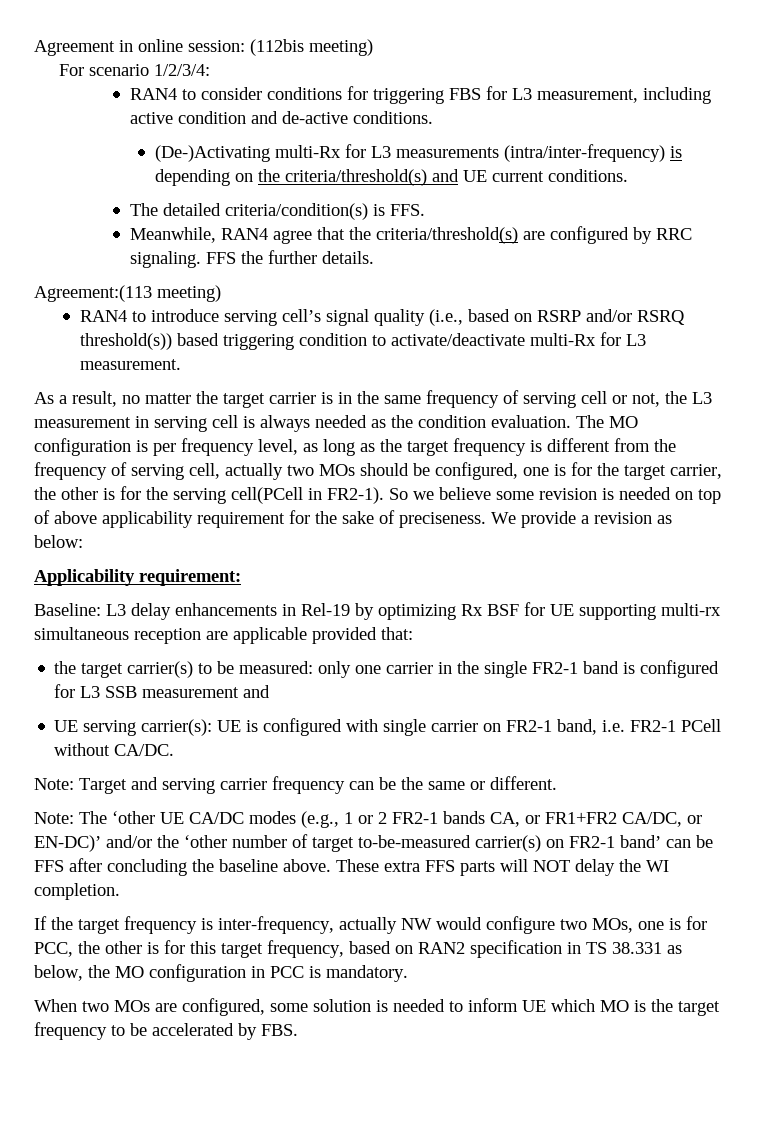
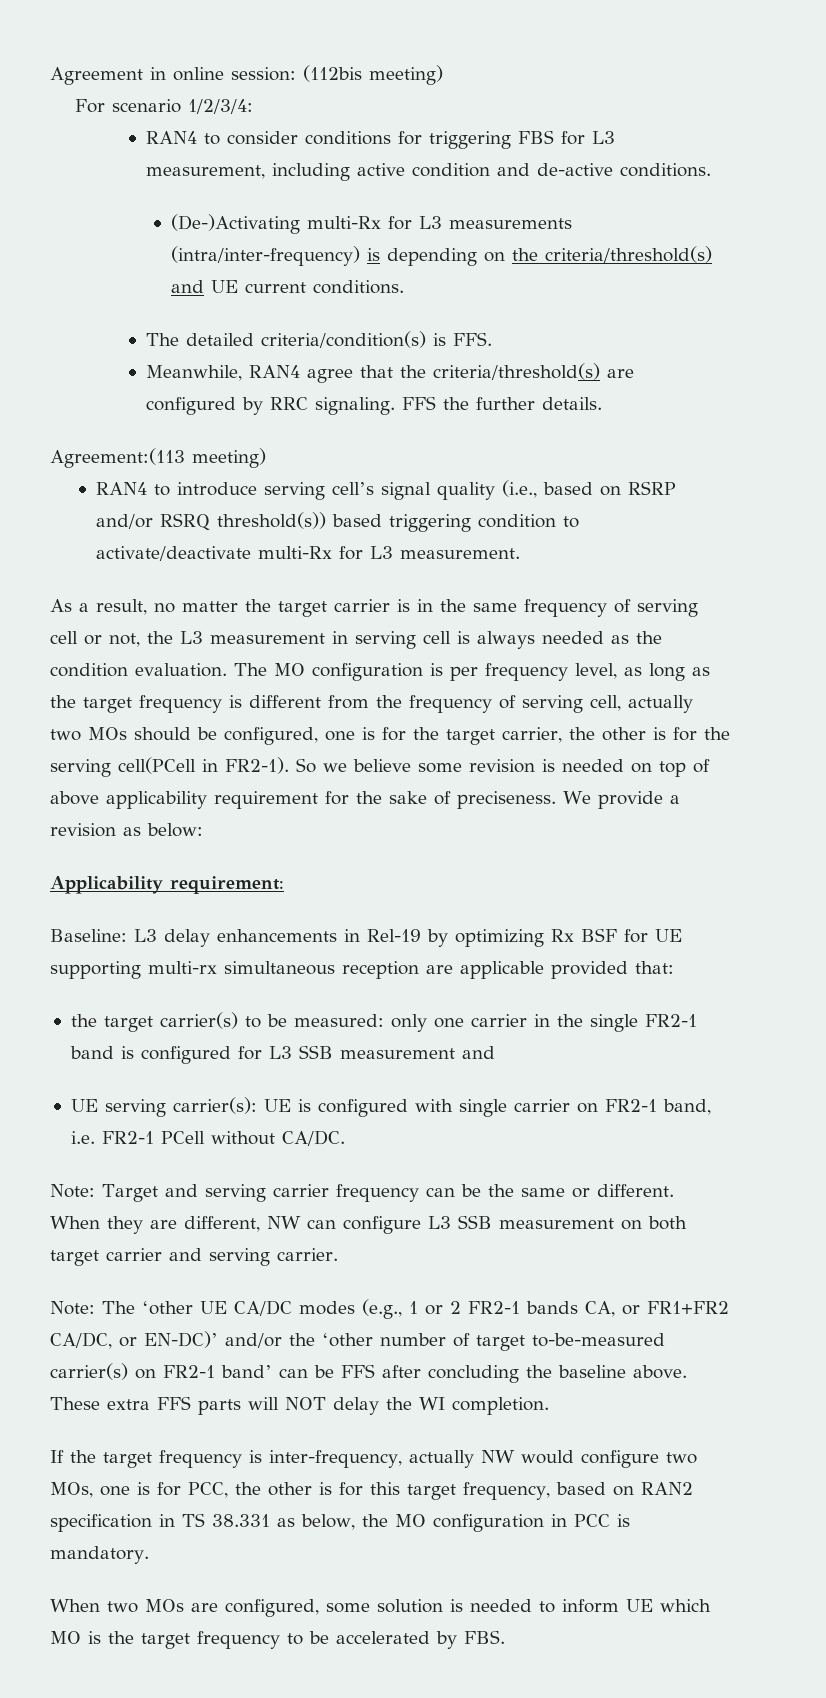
+ When they are different, NW can configure L3 SSB measurement on both target carrier and serving carrier.

